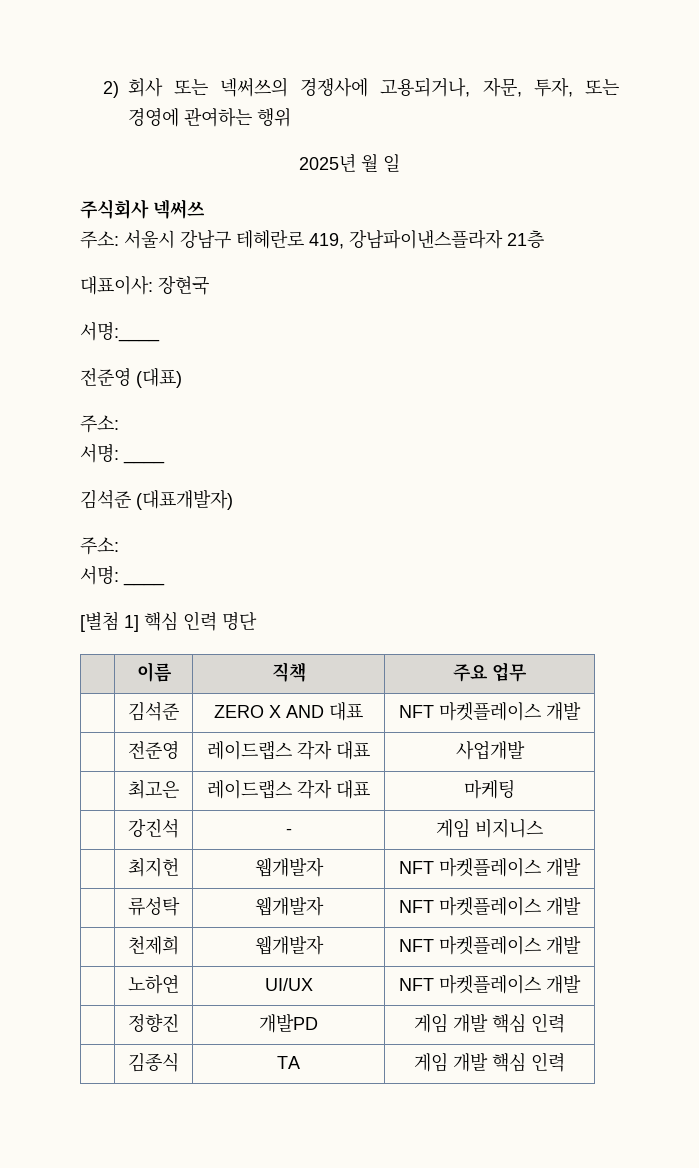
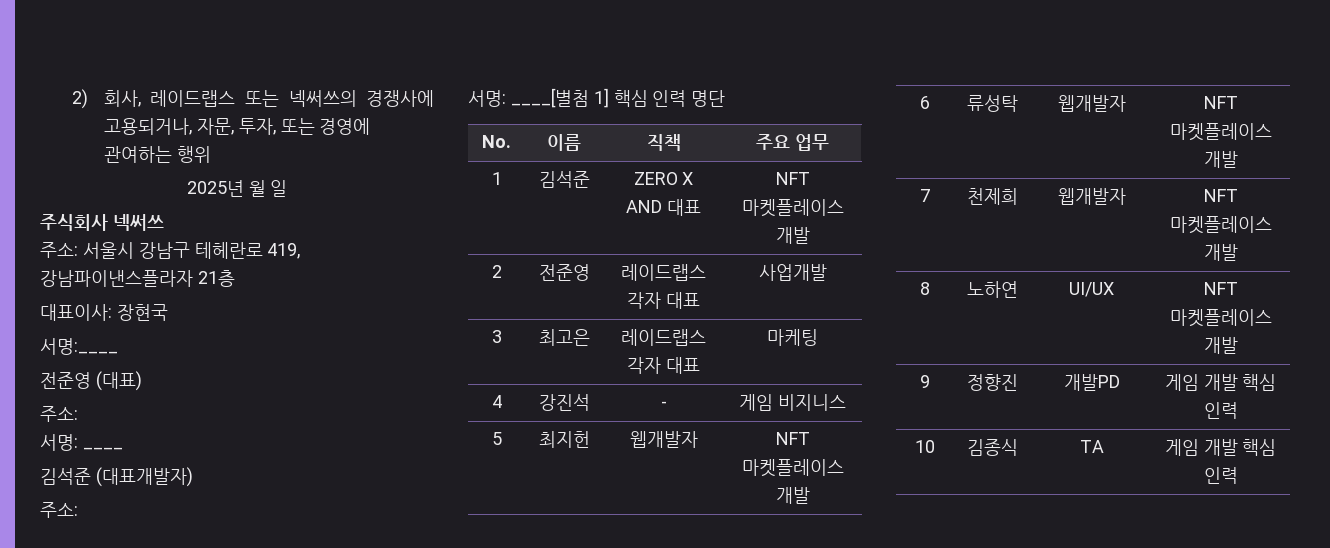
- 2) 회사 또는 넥써쓰의 경쟁사에 고용되거나, 자문, 투자, 또는 경영에 관여하는 행위
+ 2) 회사, 레이드랩스 또는 넥써쓰의 경쟁사에 고용되거나, 자문, 투자, 또는 경영에 관여하는 행위
  김석준 (대표개발자)
  주소:
- 서명: ____
- [별첨 1] 핵심 인력 명단
+ 서명: ____[별첨 1] 핵심 인력 명단
- | 이름 | 직책 | 주요 업무
+ No. | 이름 | 직책 | 주요 업무
- | 김석준 | ZERO X AND 대표 | NFT 마켓플레이스 개발
+ 1 | 김석준 | ZERO X AND 대표 | NFT 마켓플레이스 개발
- | 전준영 | 레이드랩스 각자 대표 | 사업개발
+ 2 | 전준영 | 레이드랩스 각자 대표 | 사업개발
- | 최고은 | 레이드랩스 각자 대표 | 마케팅
+ 3 | 최고은 | 레이드랩스 각자 대표 | 마케팅
- | 강진석 | - | 게임 비지니스
+ 4 | 강진석 | - | 게임 비지니스
- | 최지헌 | 웹개발자 | NFT 마켓플레이스 개발
+ 5 | 최지헌 | 웹개발자 | NFT 마켓플레이스 개발
- | 류성탁 | 웹개발자 | NFT 마켓플레이스 개발
+ 6 | 류성탁 | 웹개발자 | NFT 마켓플레이스 개발
- | 천제희 | 웹개발자 | NFT 마켓플레이스 개발
+ 7 | 천제희 | 웹개발자 | NFT 마켓플레이스 개발
- | 노하연 | UI/UX | NFT 마켓플레이스 개발
+ 8 | 노하연 | UI/UX | NFT 마켓플레이스 개발
- | 정향진 | 개발PD | 게임 개발 핵심 인력
+ 9 | 정향진 | 개발PD | 게임 개발 핵심 인력
- | 김종식 | TA | 게임 개발 핵심 인력
+ 10 | 김종식 | TA | 게임 개발 핵심 인력

